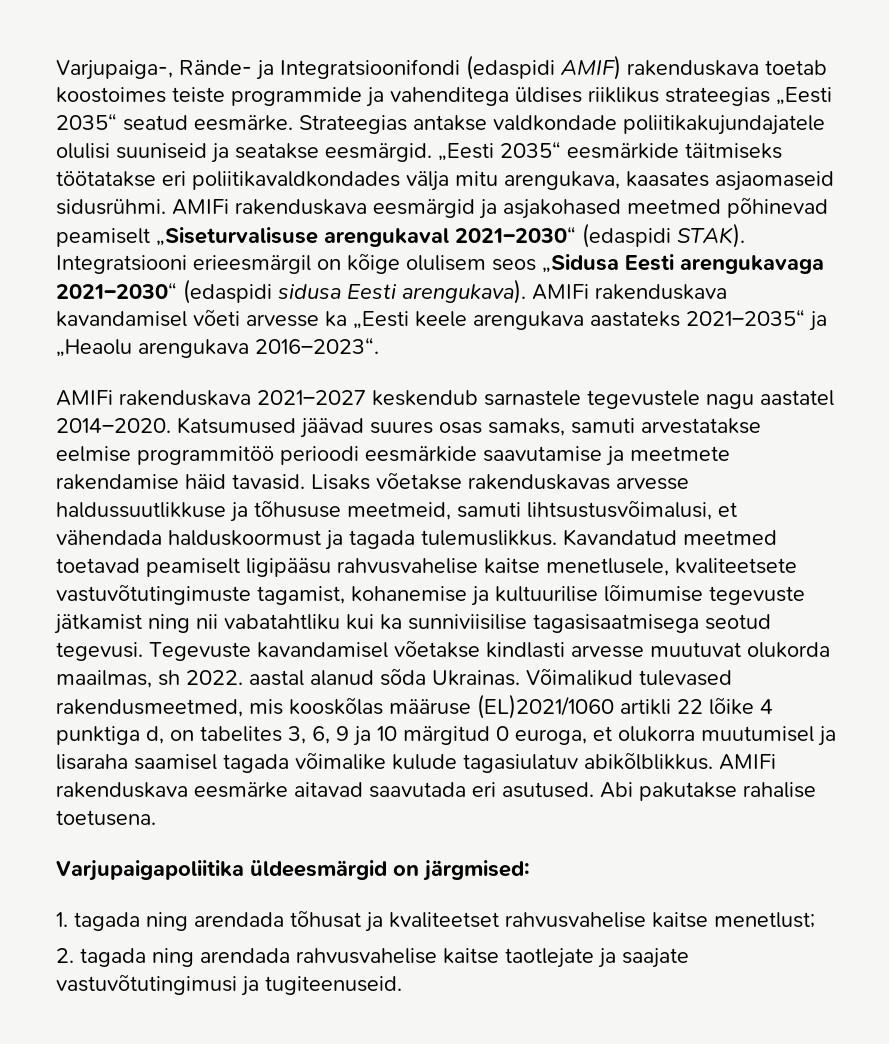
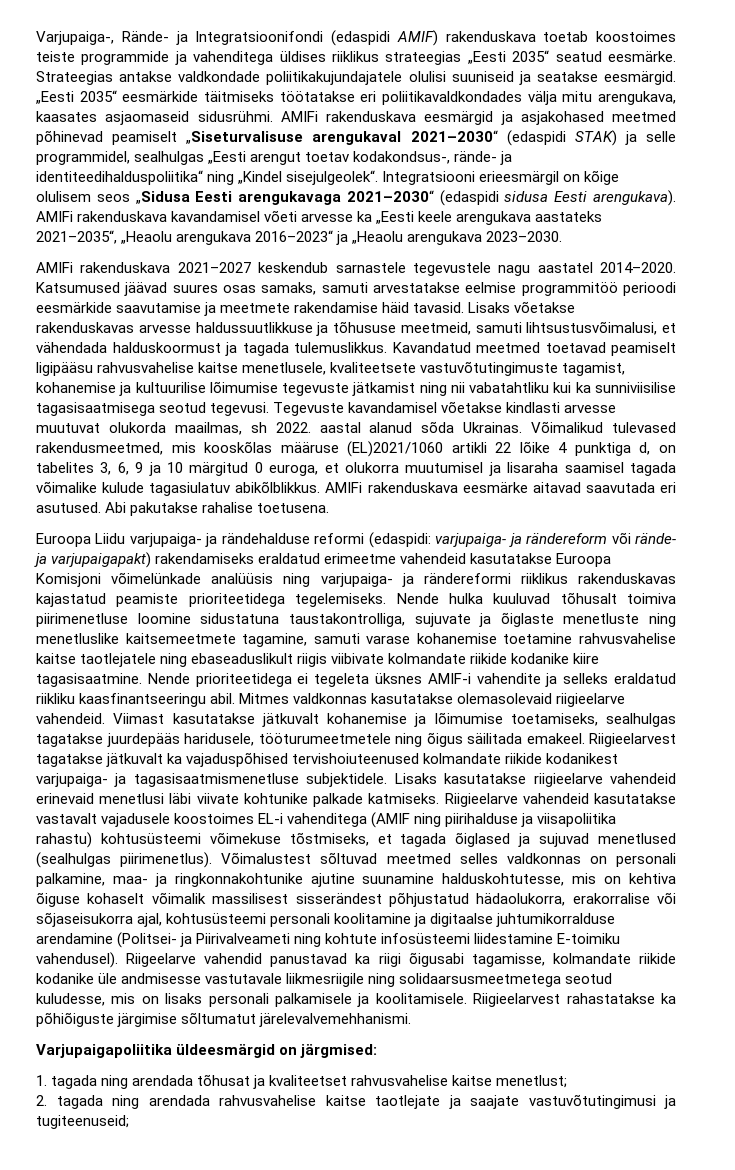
- AMIFi rakenduskava eesmärgid ja asjakohased meetmed põhinevad peamiselt „Siseturvalisuse arengukaval 2021–2030“ (edaspidi STAK).
+ AMIFi rakenduskava eesmärgid ja asjakohased meetmed põhinevad peamiselt „Siseturvalisuse arengukaval 2021–2030“ (edaspidi STAK) ja selle programmidel, sealhulgas „Eesti arengut toetav kodakondsus-, rände- ja identiteedihalduspoliitika“ ning „Kindel sisejulgeolek“.
- AMIFi rakenduskava kavandamisel võeti arvesse ka „Eesti keele arengukava aastateks 2021–2035“ ja „Heaolu arengukava 2016–2023“.
+ AMIFi rakenduskava kavandamisel võeti arvesse ka „Eesti keele arengukava aastateks 2021–2035“, „Heaolu arengukava 2016–2023“ ja „Heaolu arengukava 2023–2030.
+ Euroopa Liidu varjupaiga- ja rändehalduse reformi (edaspidi: varjupaiga- ja rändereform või rände- ja varjupaigapakt) rakendamiseks eraldatud erimeetme vahendeid kasutatakse Euroopa Komisjoni võimelünkade analüüsis ning varjupaiga- ja rändereformi riiklikus rakenduskavas kajastatud peamiste prioriteetidega tegelemiseks. Nende hulka kuuluvad tõhusalt toimiva piirimenetluse loomine sidustatuna taustakontrolliga, sujuvate ja õiglaste menetluste ning menetluslike kaitsemeetmete tagamine, samuti varase kohanemise toetamine rahvusvahelise kaitse taotlejatele ning ebaseaduslikult riigis viibivate kolmandate riikide kodanike kiire tagasisaatmine. Nende prioriteetidega ei tegeleta üksnes AMIF-i vahendite ja selleks eraldatud riikliku kaasfinantseeringu abil. Mitmes valdkonnas kasutatakse olemasolevaid riigieelarve vahendeid. Viimast kasutatakse jätkuvalt kohanemise ja lõimumise toetamiseks, sealhulgas tagatakse juurdepääs haridusele, tööturumeetmetele ning õigus säilitada emakeel. Riigieelarvest tagatakse jätkuvalt ka vajaduspõhised tervishoiuteenused kolmandate riikide kodanikest varjupaiga- ja tagasisaatmismenetluse subjektidele. Lisaks kasutatakse riigieelarve vahendeid erinevaid menetlusi läbi viivate kohtunike palkade katmiseks. Riigieelarve vahendeid kasutatakse vastavalt vajadusele koostoimes EL-i vahenditega (AMIF ning piirihalduse ja viisapoliitika rahastu) kohtusüsteemi võimekuse tõstmiseks, et tagada õiglased ja sujuvad menetlused (sealhulgas piirimenetlus). Võimalustest sõltuvad meetmed selles valdkonnas on personali palkamine, maa- ja ringkonnakohtunike ajutine suunamine halduskohtutesse, mis on kehtiva õiguse kohaselt võimalik massilisest sisserändest põhjustatud hädaolukorra, erakorralise või sõjaseisukorra ajal, kohtusüsteemi personali koolitamine ja digitaalse juhtumikorralduse arendamine (Politsei- ja Piirivalveameti ning kohtute infosüsteemi liidestamine E-toimiku vahendusel). Riigeelarve vahendid panustavad ka riigi õigusabi tagamisse, kolmandate riikide kodanike üle andmisesse vastutavale liikmesriigile ning solidaarsusmeetmetega seotud kuludesse, mis on lisaks personali palkamisele ja koolitamisele. Riigieelarvest rahastatakse ka põhiõiguste järgimise sõltumatut järelevalvemehhanismi.
- 2. tagada ning arendada rahvusvahelise kaitse taotlejate ja saajate vastuvõtutingimusi ja tugiteenuseid.
+ 2. tagada ning arendada rahvusvahelise kaitse taotlejate ja saajate vastuvõtutingimusi ja tugiteenuseid;

